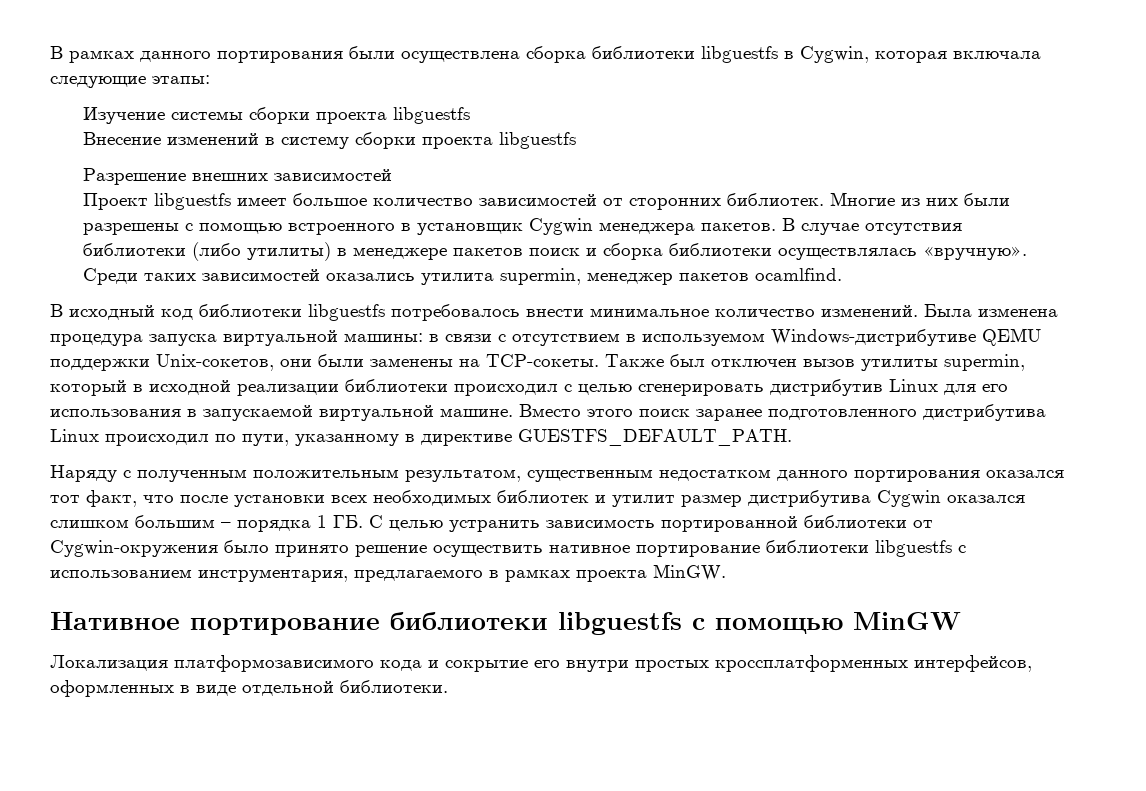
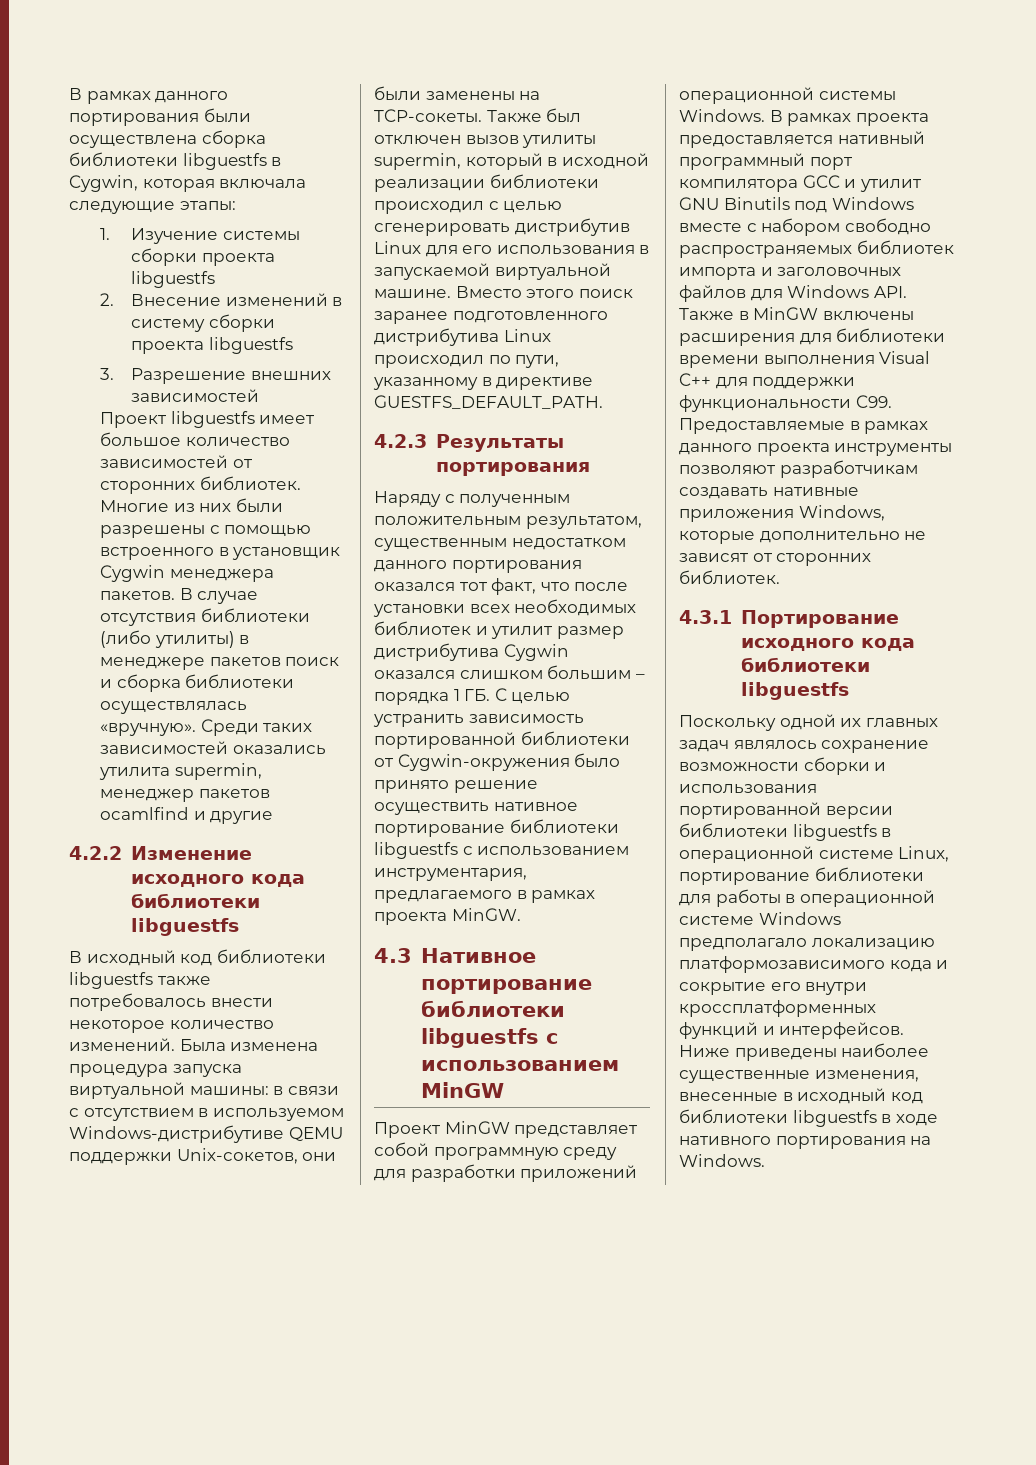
- Изучение системы сборки проекта libguestfs
+ 1. Изучение системы сборки проекта libguestfs
- Внесение изменений в систему сборки проекта libguestfs
+ 2. Внесение изменений в систему сборки проекта libguestfs
- Разрешение внешних зависимостей
+ 3. Разрешение внешних зависимостей
- Среди таких зависимостей оказались утилита supermin, менеджер пакетов ocamlfind.
+ Среди таких зависимостей оказались утилита supermin, менеджер пакетов ocamlfind и другие
+ 4.2.2 Изменение исходного кода библиотеки libguestfs
- В исходный код библиотеки libguestfs потребовалось внести минимальное количество изменений.
+ В исходный код библиотеки libguestfs также потребовалось внести некоторое количество изменений.
+ 4.2.3 Результаты портирования
- Нативное портирование библиотеки libguestfs с помощью MinGW
+ 4.3 Нативное портирование библиотеки libguestfs с использованием MinGW
- Локализация платформозависимого кода и сокрытие его внутри простых кроссплатформенных интерфейсов, оформленных в виде отдельной библиотеки.
+ Проект MinGW представляет собой программную среду для разработки приложений операционной системы Windows. В рамках проекта предоставляется нативный программный порт компилятора GCC и утилит GNU Binutils под Windows вместе с набором свободно распространяемых библиотек импорта и заголовочных файлов для Windows API. Также в MinGW включены расширения для библиотеки времени выполнения Visual C++ для поддержки функциональности C99. Предоставляемые в рамках данного проекта инструменты позволяют разработчикам создавать нативные приложения Windows, которые дополнительно не зависят от сторонних библиотек.
+ 4.3.1 Портирование исходного кода библиотеки libguestfs
+ Поскольку одной их главных задач являлось сохранение возможности сборки и использования портированной версии библиотеки libguestfs в операционной системе Linux, портирование библиотеки для работы в операционной системе Windows предполагало локализацию платформозависимого кода и сокрытие его внутри кроссплатформенных функций и интерфейсов. Ниже приведены наиболее существенные изменения, внесенные в исходный код библиотеки libguestfs в ходе нативного портирования на Windows.

